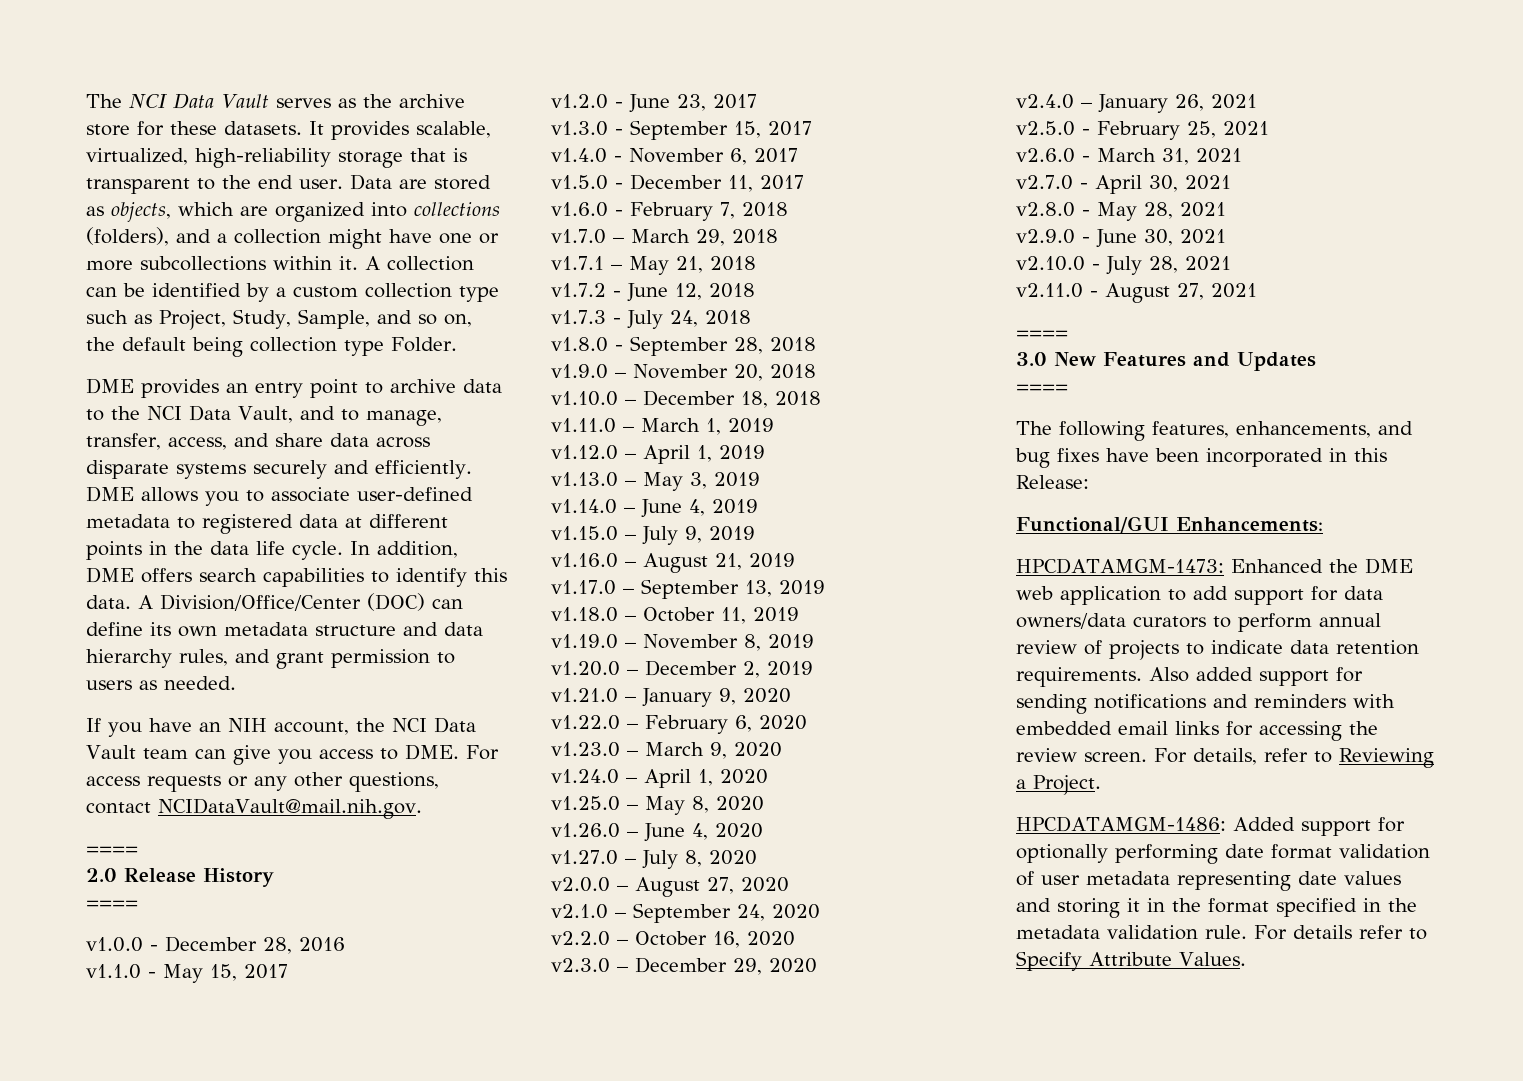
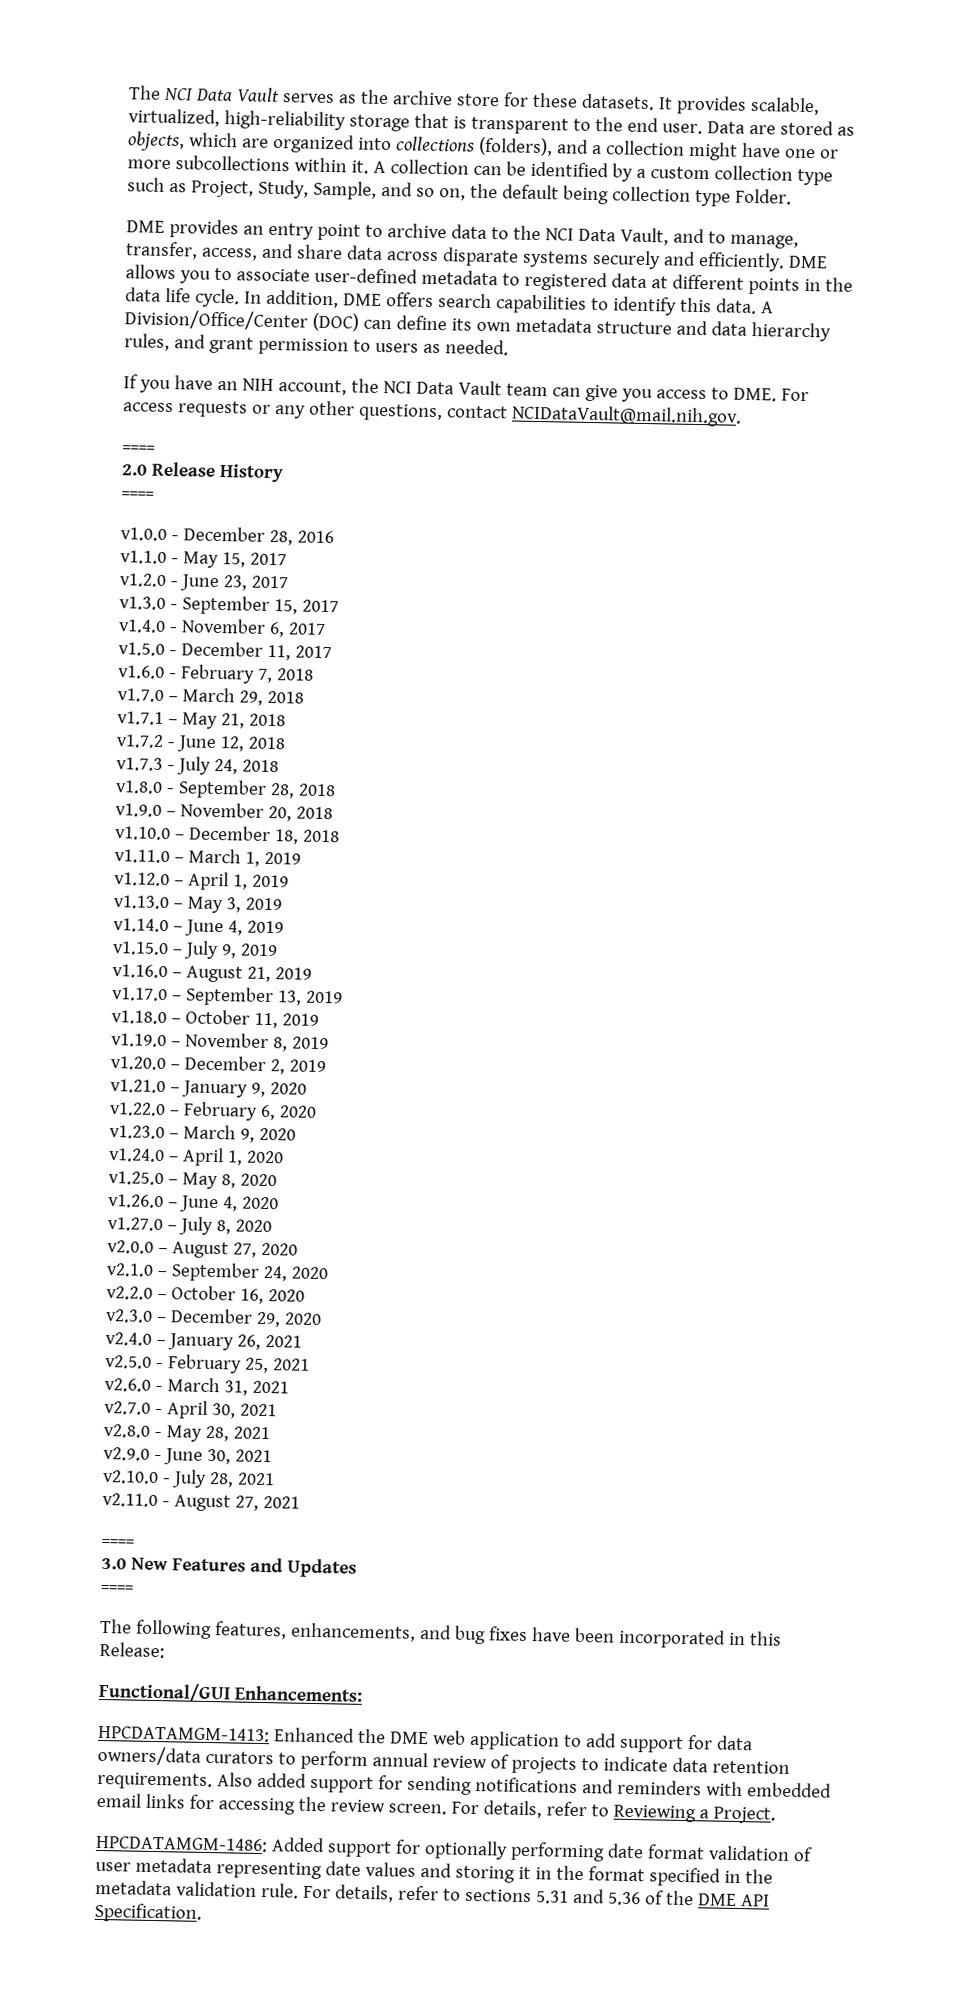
- HPCDATAMGM-1473: Enhanced the DME web application to add support for data owners/data curators to perform annual review of projects to indicate data retention requirements.
+ HPCDATAMGM-1413: Enhanced the DME web application to add support for data owners/data curators to perform annual review of projects to indicate data retention requirements.
- For details refer to Specify Attribute Values.
+ For details, refer to sections 5.31 and 5.36 of the DME API Specification.

